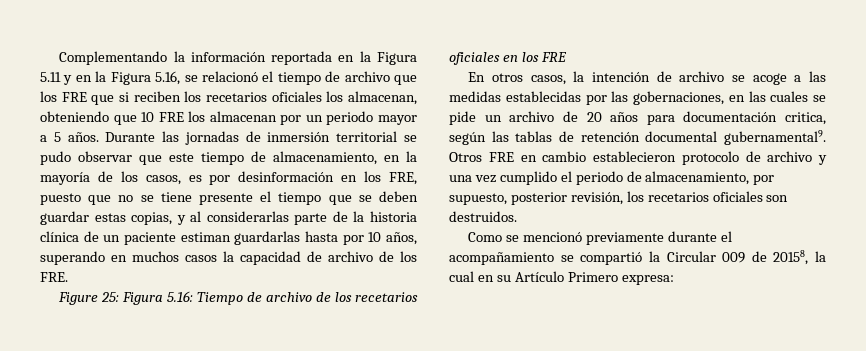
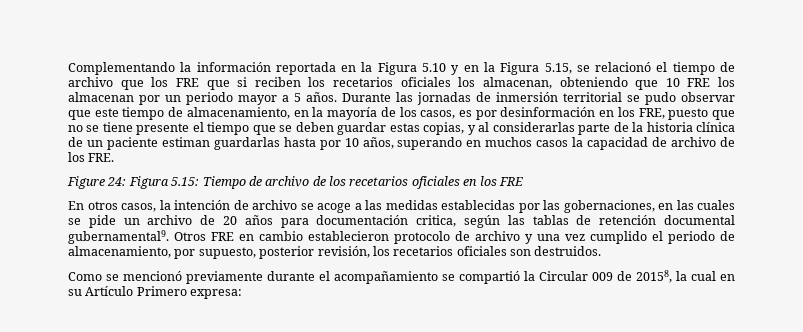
- Complementando la información reportada en la Figura 5.11 y en la Figura 5.16, se relacionó el tiempo de archivo que los FRE que si reciben los recetarios oficiales los almacenan, obteniendo que 10 FRE los almacenan por un periodo mayor a 5 años.
+ Complementando la información reportada en la Figura 5.10 y en la Figura 5.15, se relacionó el tiempo de archivo que los FRE que si reciben los recetarios oficiales los almacenan, obteniendo que 10 FRE los almacenan por un periodo mayor a 5 años.
- Figure 25: Figura 5.16: Tiempo de archivo de los recetarios oficiales en los FRE
+ Figure 24: Figura 5.15: Tiempo de archivo de los recetarios oficiales en los FRE

